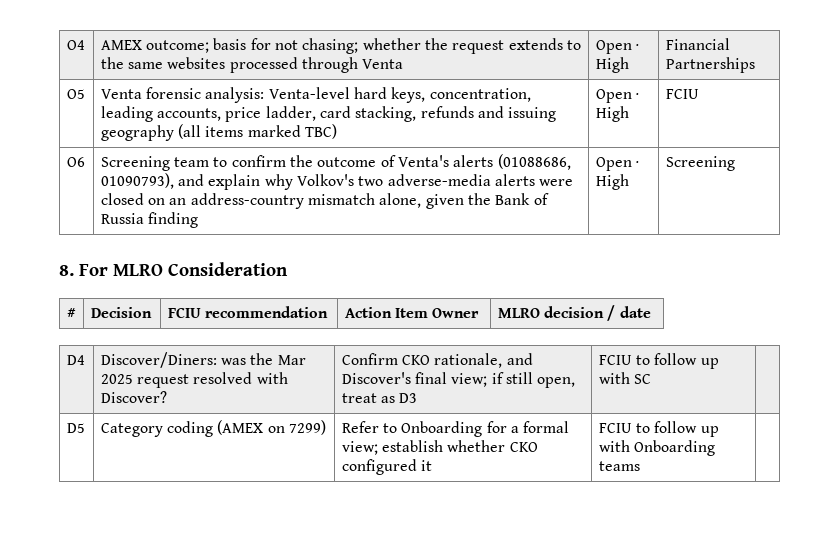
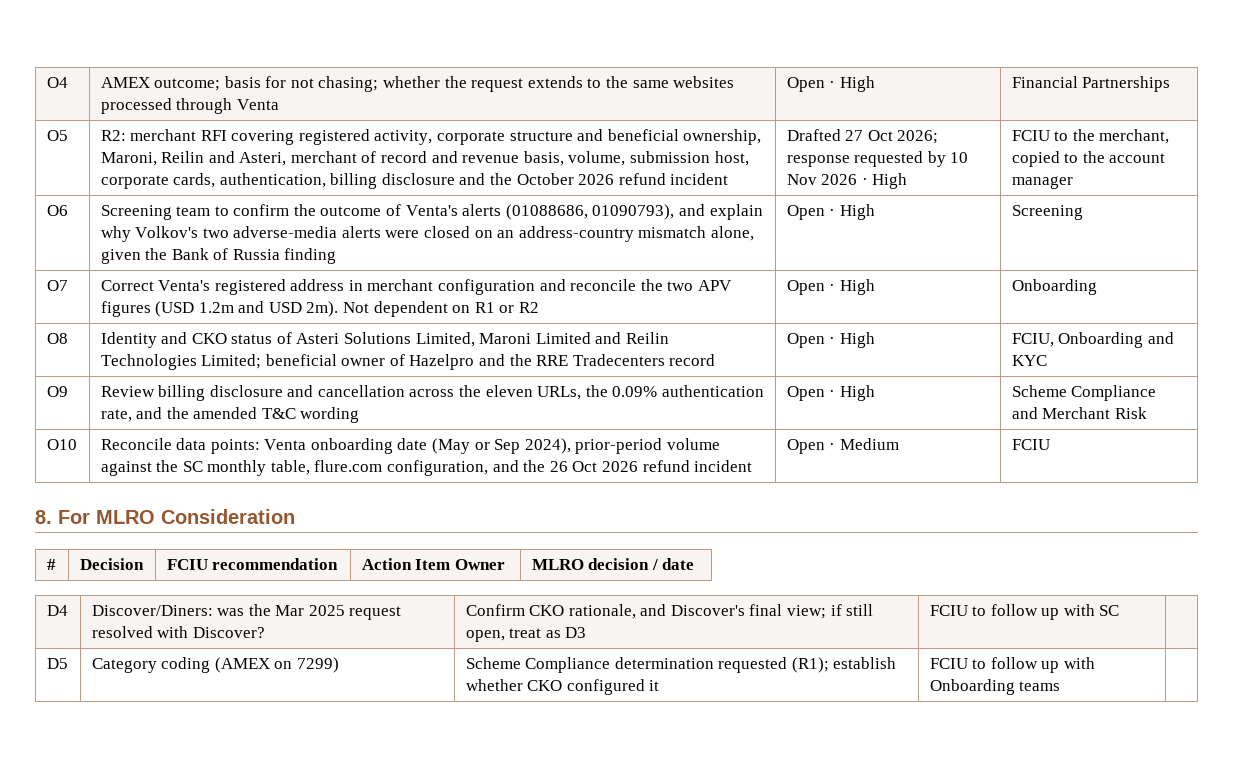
- Venta forensic analysis: Venta-level hard keys, concentration, leading accounts, price ladder, card stacking, refunds and issuing geography (all items marked TBC) | Open · High | FCIU
+ R2: merchant RFI covering registered activity, corporate structure and beneficial ownership, Maroni, Reilin and Asteri, merchant of record and revenue basis, volume, submission host, corporate cards, authentication, billing disclosure and the October 2026 refund incident | Drafted 27 Oct 2026; response requested by 10 Nov 2026 · High | FCIU to the merchant, copied to the account manager
+ O7 | Correct Venta's registered address in merchant configuration and reconcile the two APV figures (USD 1.2m and USD 2m). Not dependent on R1 or R2 | Open · High | Onboarding
+ O8 | Identity and CKO status of Asteri Solutions Limited, Maroni Limited and Reilin Technologies Limited; beneficial owner of Hazelpro and the RRE Tradecenters record | Open · High | FCIU, Onboarding and KYC
+ O9 | Review billing disclosure and cancellation across the eleven URLs, the 0.09% authentication rate, and the amended T&C wording | Open · High | Scheme Compliance and Merchant Risk
+ O10 | Reconcile data points: Venta onboarding date (May or Sep 2024), prior-period volume against the SC monthly table, flure.com configuration, and the 26 Oct 2026 refund incident | Open · Medium | FCIU
- D5 | Category coding (AMEX on 7299) | Refer to Onboarding for a formal view; establish whether CKO configured it | FCIU to follow up with Onboarding teams |
+ D5 | Category coding (AMEX on 7299) | Scheme Compliance determination requested (R1); establish whether CKO configured it | FCIU to follow up with Onboarding teams |

